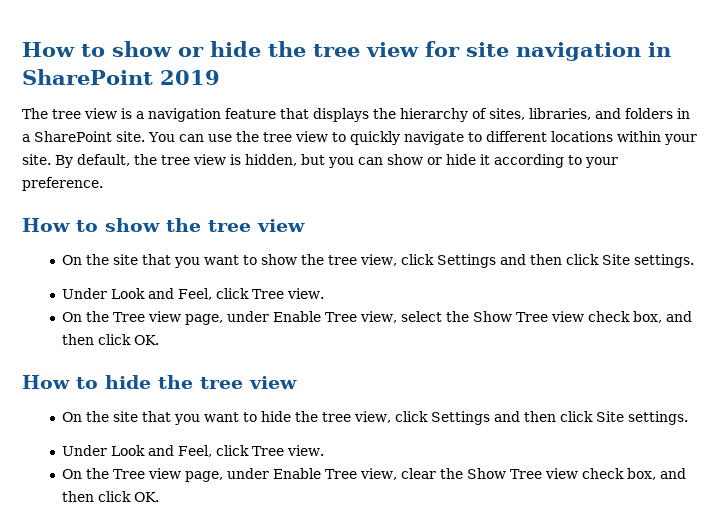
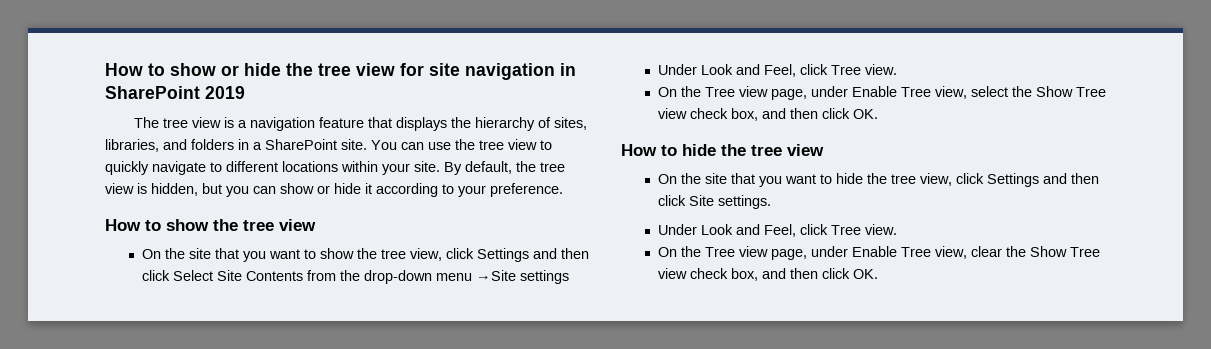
- On the site that you want to show the tree view, click Settings and then click Site settings.
+ On the site that you want to show the tree view, click Settings and then click Select Site Contents from the drop-down menu →Site settings

